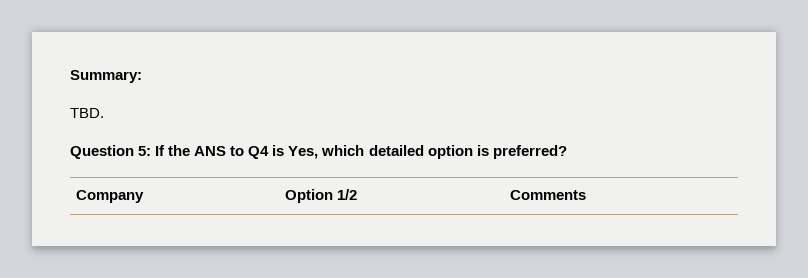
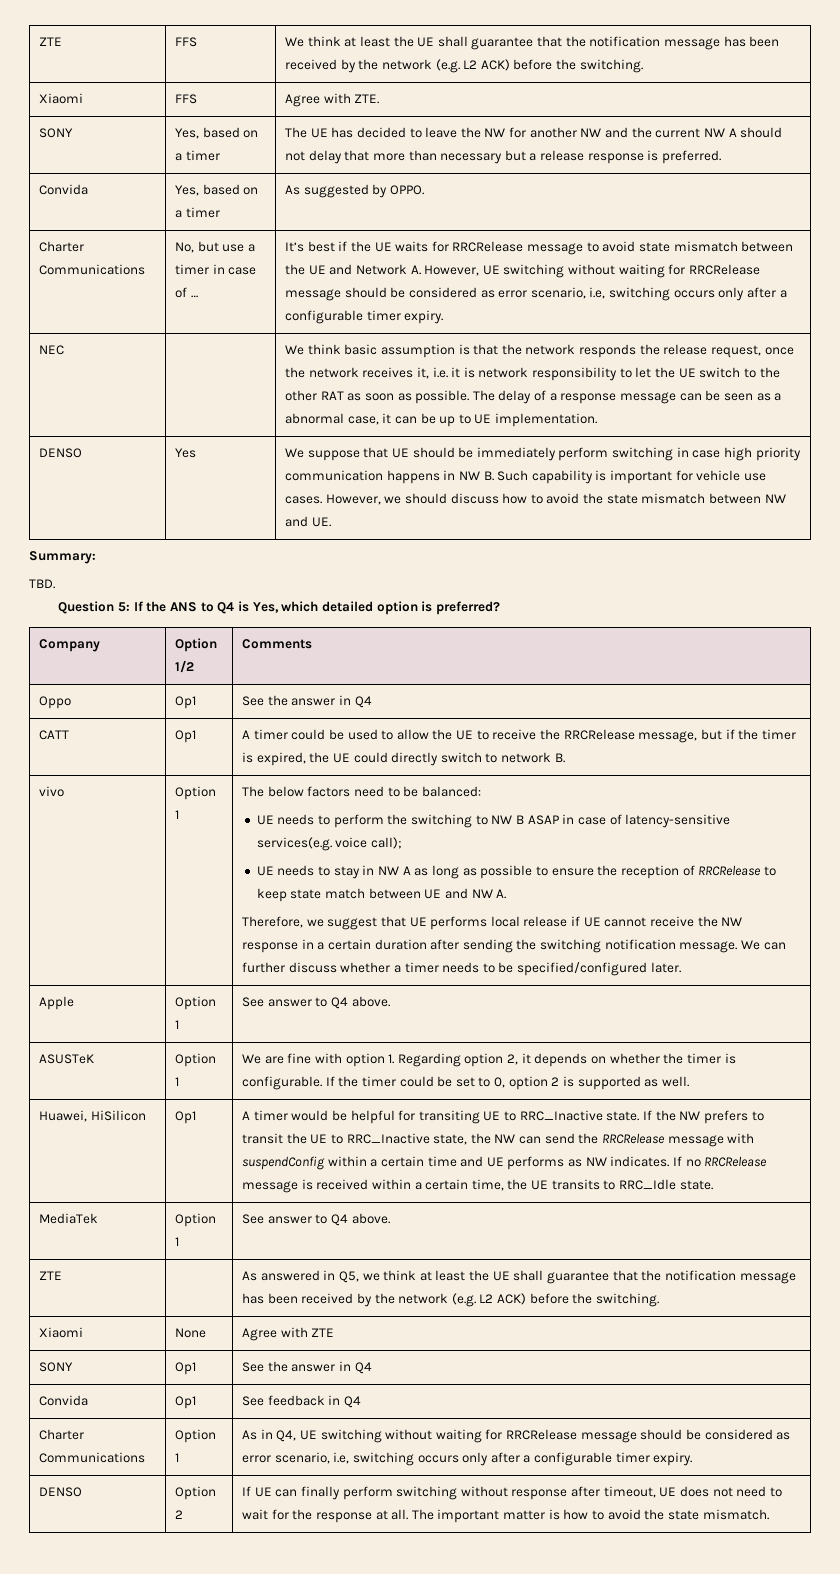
+ ZTE | FFS | We think at least the UE shall guarantee that the notification message has been received by the network (e.g. L2 ACK) before the switching.
+ Xiaomi | FFS | Agree with ZTE.
+ SONY | Yes, based on a timer | The UE has decided to leave the NW for another NW and the current NW A should not delay that more than necessary but a release response is preferred.
+ Convida | Yes, based on a timer | As suggested by OPPO.
+ Charter Communications | No, but use a timer in case of … | It’s best if the UE waits for RRCRelease message to avoid state mismatch between the UE and Network A. However, UE switching without waiting for RRCRelease message should be considered as error scenario, i.e, switching occurs only after a configurable timer expiry.
+ NEC | | We think basic assumption is that the network responds the release request, once the network receives it, i.e. it is network responsibility to let the UE switch to the other RAT as soon as possible. The delay of a response message can be seen as a abnormal case, it can be up to UE implementation.
+ DENSO | Yes | We suppose that UE should be immediately perform switching in case high priority communication happens in NW B. Such capability is important for vehicle use cases. However, we should discuss how to avoid the state mismatch between NW and UE.
+ Oppo | Op1 | See the answer in Q4
+ CATT | Op1 | A timer could be used to allow the UE to receive the RRCRelease message, but if the timer is expired, the UE could directly switch to network B.
+ vivo | Option 1 | The below factors need to be balanced:
+ UE needs to perform the switching to NW B ASAP in case of latency-sensitive services(e.g. voice call);
+ UE needs to stay in NW A as long as possible to ensure the reception of RRCRelease to keep state match between UE and NW A.
+ Therefore, we suggest that UE performs local release if UE cannot receive the NW response in a certain duration after sending the switching notification message. We can further discuss whether a timer needs to be specified/configured later.
+ Apple | Option 1 | See answer to Q4 above.
+ ASUSTeK | Option 1 | We are fine with option 1. Regarding option 2, it depends on whether the timer is configurable. If the timer could be set to 0, option 2 is supported as well.
+ Huawei, HiSilicon | Op1 | A timer would be helpful for transiting UE to RRC_Inactive state. If the NW prefers to transit the UE to RRC_Inactive state, the NW can send the RRCRelease message with suspendConfig within a certain time and UE performs as NW indicates. If no RRCRelease message is received within a certain time, the UE transits to RRC_Idle state.
+ MediaTek | Option 1 | See answer to Q4 above.
+ ZTE | | As answered in Q5, we think at least the UE shall guarantee that the notification message has been received by the network (e.g. L2 ACK) before the switching.
+ Xiaomi | None | Agree with ZTE
+ SONY | Op1 | See the answer in Q4
+ Convida | Op1 | See feedback in Q4
+ Charter Communications | Option 1 | As in Q4, UE switching without waiting for RRCRelease message should be considered as error scenario, i.e, switching occurs only after a configurable timer expiry.
+ DENSO | Option 2 | If UE can finally perform switching without response after timeout, UE does not need to wait for the response at all. The important matter is how to avoid the state mismatch.

